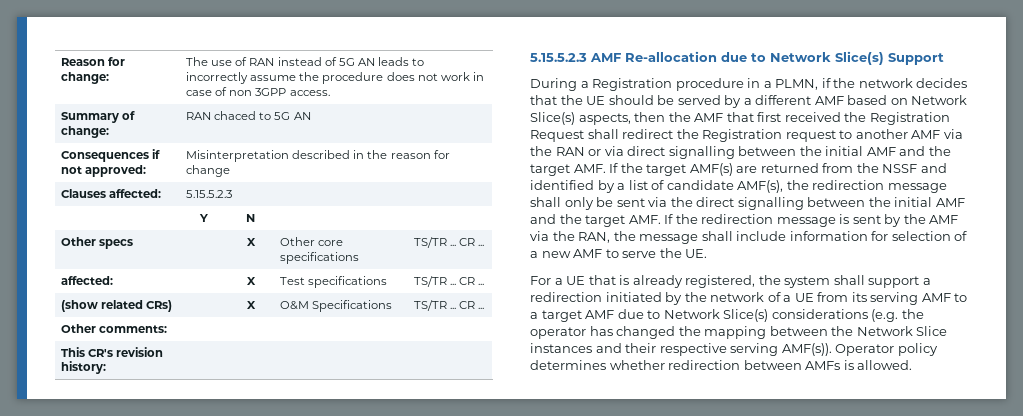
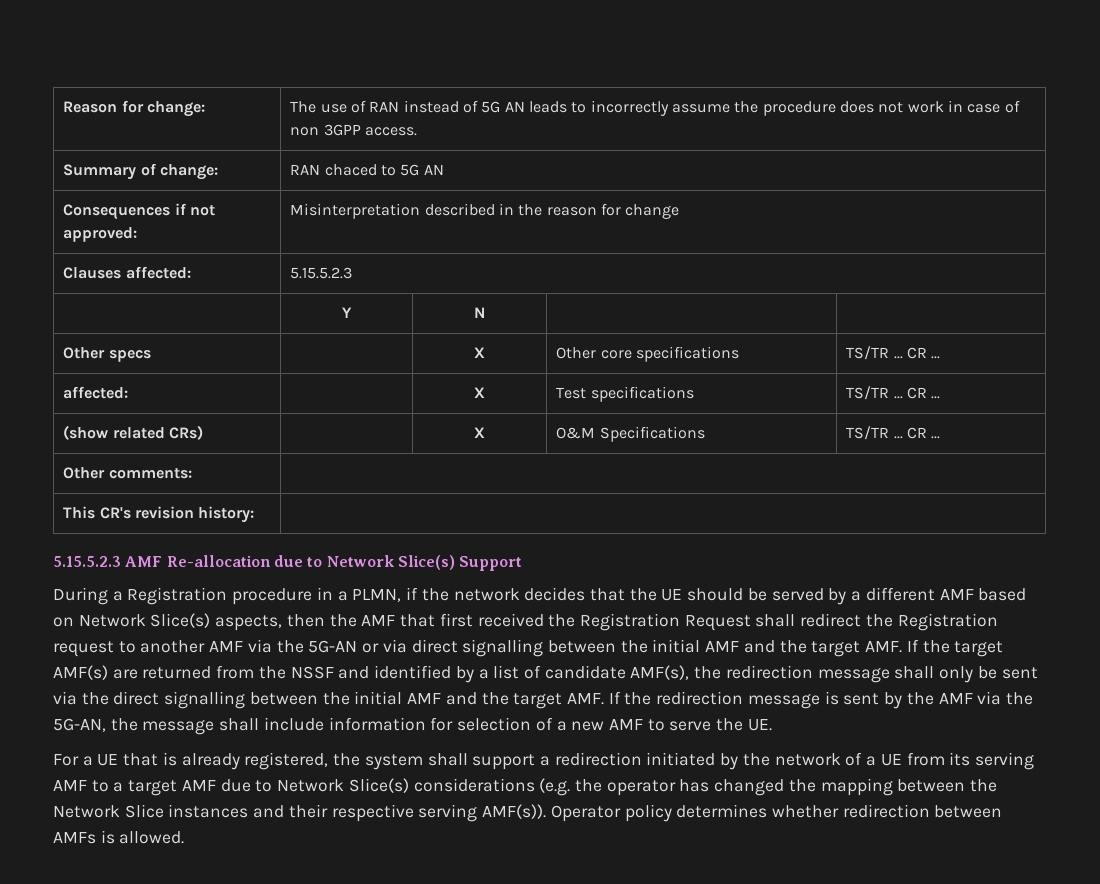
- During a Registration procedure in a PLMN, if the network decides that the UE should be served by a different AMF based on Network Slice(s) aspects, then the AMF that first received the Registration Request shall redirect the Registration request to another AMF via the RAN or via direct signalling between the initial AMF and the target AMF. If the target AMF(s) are returned from the NSSF and identified by a list of candidate AMF(s), the redirection message shall only be sent via the direct signalling between the initial AMF and the target AMF. If the redirection message is sent by the AMF via the RAN, the message shall include information for selection of a new AMF to serve the UE.
+ During a Registration procedure in a PLMN, if the network decides that the UE should be served by a different AMF based on Network Slice(s) aspects, then the AMF that first received the Registration Request shall redirect the Registration request to another AMF via the 5G-AN or via direct signalling between the initial AMF and the target AMF. If the target AMF(s) are returned from the NSSF and identified by a list of candidate AMF(s), the redirection message shall only be sent via the direct signalling between the initial AMF and the target AMF. If the redirection message is sent by the AMF via the 5G-AN, the message shall include information for selection of a new AMF to serve the UE.

